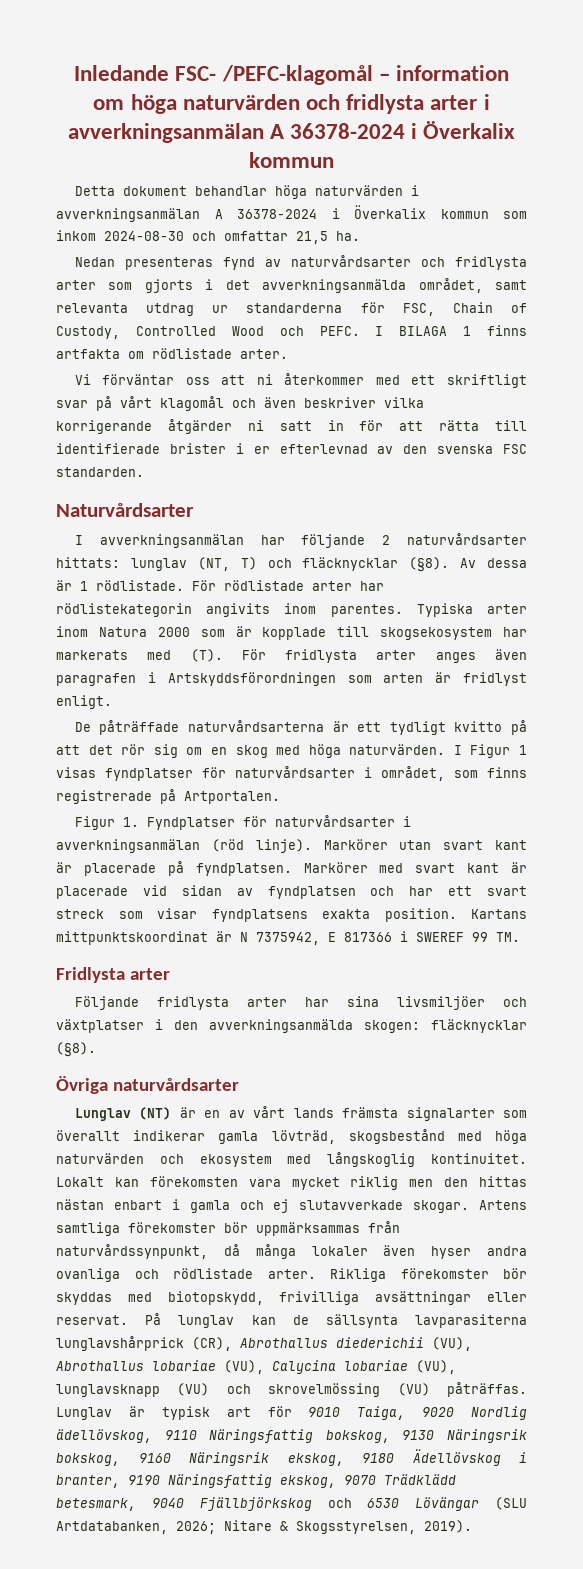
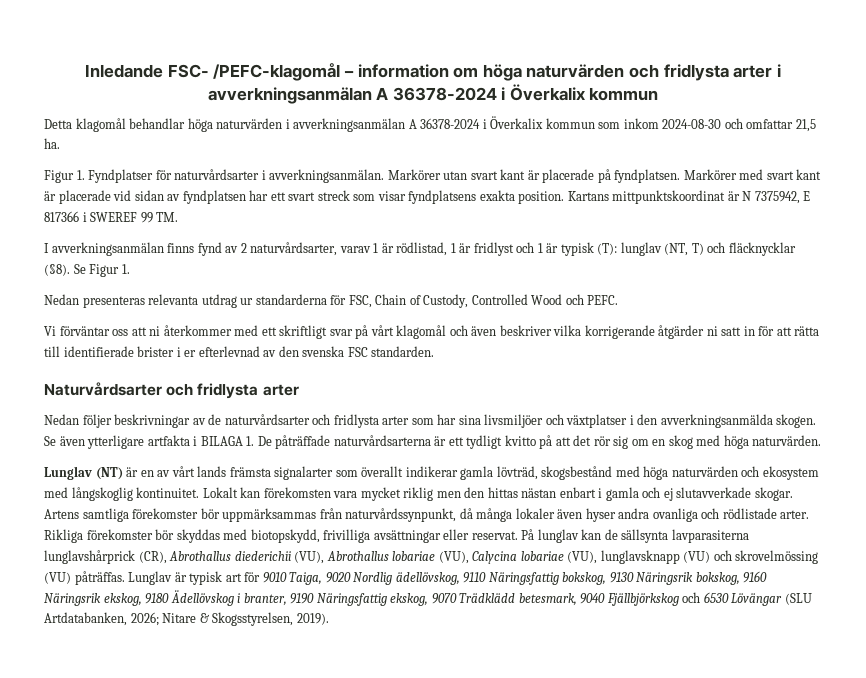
- Detta dokument behandlar höga naturvärden i avverkningsanmälan A 36378-2024 i Överkalix kommun som inkom 2024-08-30 och omfattar 21,5 ha.
+ Detta klagomål behandlar höga naturvärden i avverkningsanmälan A 36378-2024 i Överkalix kommun som inkom 2024-08-30 och omfattar 21,5 ha.
- Nedan presenteras fynd av naturvårdsarter och fridlysta arter som gjorts i det avverkningsanmälda området, samt relevanta utdrag ur standarderna för FSC, Chain of Custody, Controlled Wood och PEFC. I BILAGA 1 finns artfakta om rödlistade arter.
+ Figur 1. Fyndplatser för naturvårdsarter i avverkningsanmälan. Markörer utan svart kant är placerade på fyndplatsen. Markörer med svart kant är placerade vid sidan av fyndplatsen har ett svart streck som visar fyndplatsens exakta position. Kartans mittpunktskoordinat är N 7375942, E 817366 i SWEREF 99 TM.
+ I avverkningsanmälan finns fynd av 2 naturvårdsarter, varav 1 är rödlistad, 1 är fridlyst och 1 är typisk (T): lunglav (NT, T) och fläcknycklar (§8). Se Figur 1.
+ Nedan presenteras relevanta utdrag ur standarderna för FSC, Chain of Custody, Controlled Wood och PEFC.
- Naturvårdsarter
- I avverkningsanmälan har följande 2 naturvårdsarter hittats: lunglav (NT, T) och fläcknycklar (§8). Av dessa är 1 rödlistade. För rödlistade arter har rödlistekategorin angivits inom parentes. Typiska arter inom Natura 2000 som är kopplade till skogsekosystem har markerats med (T). För fridlysta arter anges även paragrafen i Artskyddsförordningen som arten är fridlyst enligt.
- De påträffade naturvårdsarterna är ett tydligt kvitto på att det rör sig om en skog med höga naturvärden. I Figur 1 visas fyndplatser för naturvårdsarter i området, som finns registrerade på Artportalen.
- Figur 1. Fyndplatser för naturvårdsarter i avverkningsanmälan (röd linje). Markörer utan svart kant är placerade på fyndplatsen. Markörer med svart kant är placerade vid sidan av fyndplatsen och har ett svart streck som visar fyndplatsens exakta position. Kartans mittpunktskoordinat är N 7375942, E 817366 i SWEREF 99 TM.
- Fridlysta arter
- Följande fridlysta arter har sina livsmiljöer och växtplatser i den avverkningsanmälda skogen: fläcknycklar (§8).
- Övriga naturvårdsarter
+ Naturvårdsarter och fridlysta arter
+ Nedan följer beskrivningar av de naturvårdsarter och fridlysta arter som har sina livsmiljöer och växtplatser i den avverkningsanmälda skogen. Se även ytterligare artfakta i BILAGA 1. De påträffade naturvårdsarterna är ett tydligt kvitto på att det rör sig om en skog med höga naturvärden.

